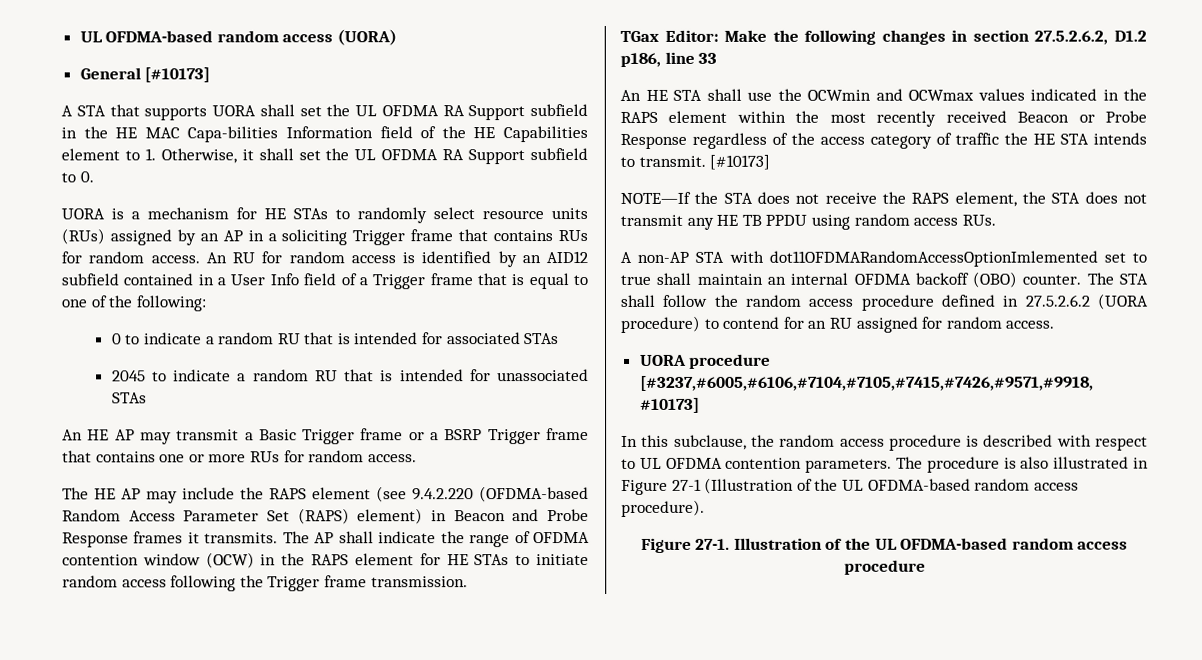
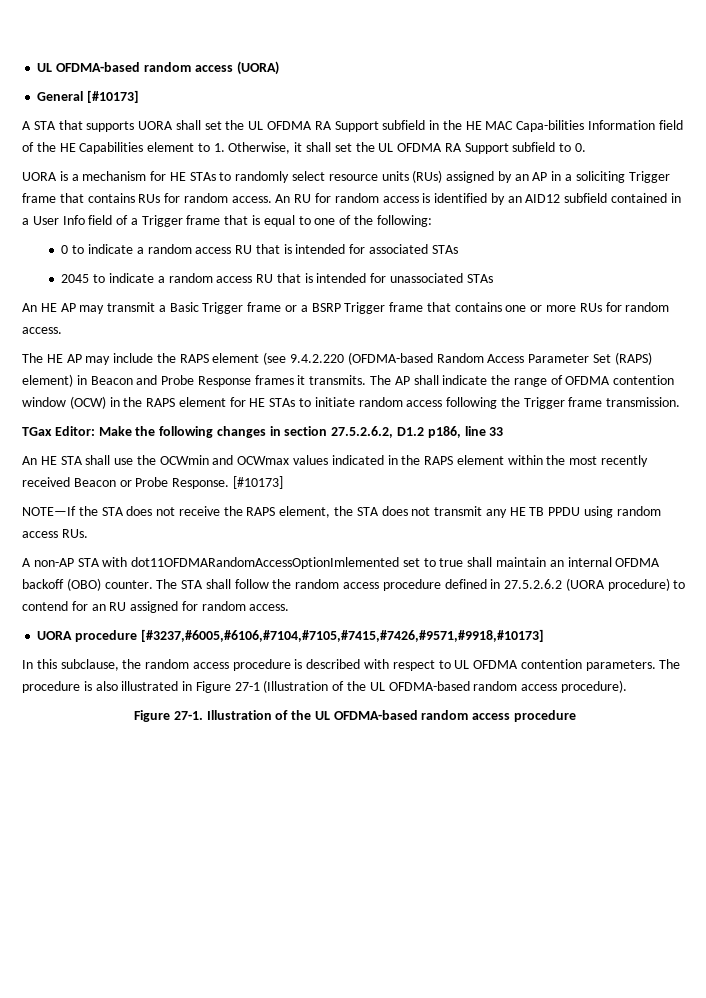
- 0 to indicate a random RU that is intended for associated STAs
+ 0 to indicate a random access RU that is intended for associated STAs
- 2045 to indicate a random RU that is intended for unassociated STAs
+ 2045 to indicate a random access RU that is intended for unassociated STAs
- An HE STA shall use the OCWmin and OCWmax values indicated in the RAPS element within the most recently received Beacon or Probe Response regardless of the access category of traffic the HE STA intends to transmit.
+ An HE STA shall use the OCWmin and OCWmax values indicated in the RAPS element within the most recently received Beacon or Probe Response.

